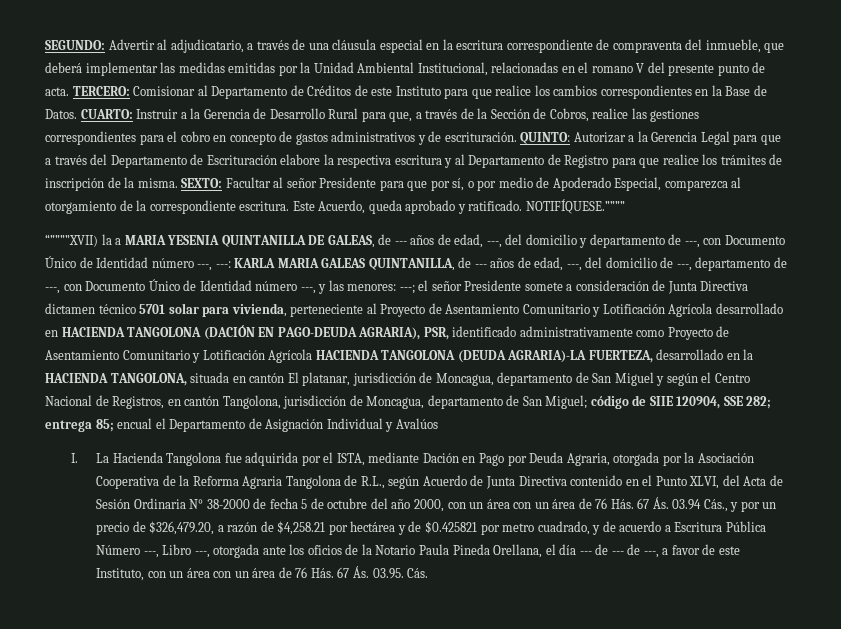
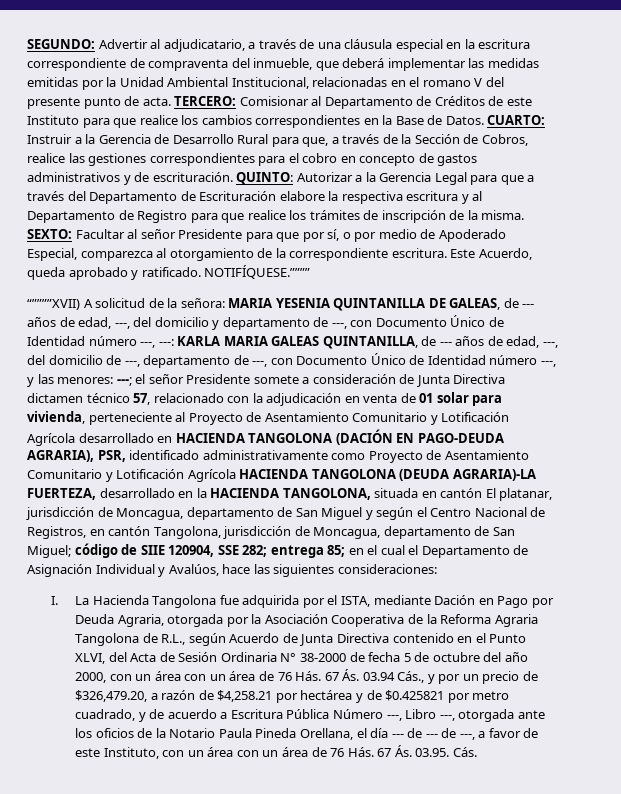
- “””””XVII) la a MARIA YESENIA QUINTANILLA DE GALEAS, de --- años de edad, ---, del domicilio y departamento de ---, con Documento Único de Identidad número ---, ---:
+ “””””XVII) A solicitud de la señora: MARIA YESENIA QUINTANILLA DE GALEAS, de --- años de edad, ---, del domicilio y departamento de ---, con Documento Único de Identidad número ---, ---:
- el señor Presidente somete a consideración de Junta Directiva dictamen técnico 5701 solar para vivienda, perteneciente al Proyecto de Asentamiento Comunitario y Lotificación Agrícola desarrollado en HACIENDA TANGOLONA (DACIÓN EN PAGO-DEUDA AGRARIA), PSR, identificado administrativamente como Proyecto de Asentamiento Comunitario y Lotificación Agrícola HACIENDA TANGOLONA (DEUDA AGRARIA)-LA FUERTEZA, desarrollado en la HACIENDA TANGOLONA, situada en cantón El platanar, jurisdicción de Moncagua, departamento de San Miguel y según el Centro Nacional de Registros, en cantón Tangolona, jurisdicción de Moncagua, departamento de San Miguel;
+ el señor Presidente somete a consideración de Junta Directiva dictamen técnico 57, relacionado con la adjudicación en venta de 01 solar para vivienda, perteneciente al Proyecto de Asentamiento Comunitario y Lotificación Agrícola desarrollado en HACIENDA TANGOLONA (DACIÓN EN PAGO-DEUDA AGRARIA), PSR, identificado administrativamente como Proyecto de Asentamiento Comunitario y Lotificación Agrícola HACIENDA TANGOLONA (DEUDA AGRARIA)-LA FUERTEZA, desarrollado en la HACIENDA TANGOLONA, situada en cantón El platanar, jurisdicción de Moncagua, departamento de San Miguel y según el Centro Nacional de Registros, en cantón Tangolona, jurisdicción de Moncagua, departamento de San Miguel;
- encual el Departamento de Asignación Individual y Avalúos
+ en el cual el Departamento de Asignación Individual y Avalúos, hace las siguientes consideraciones:

